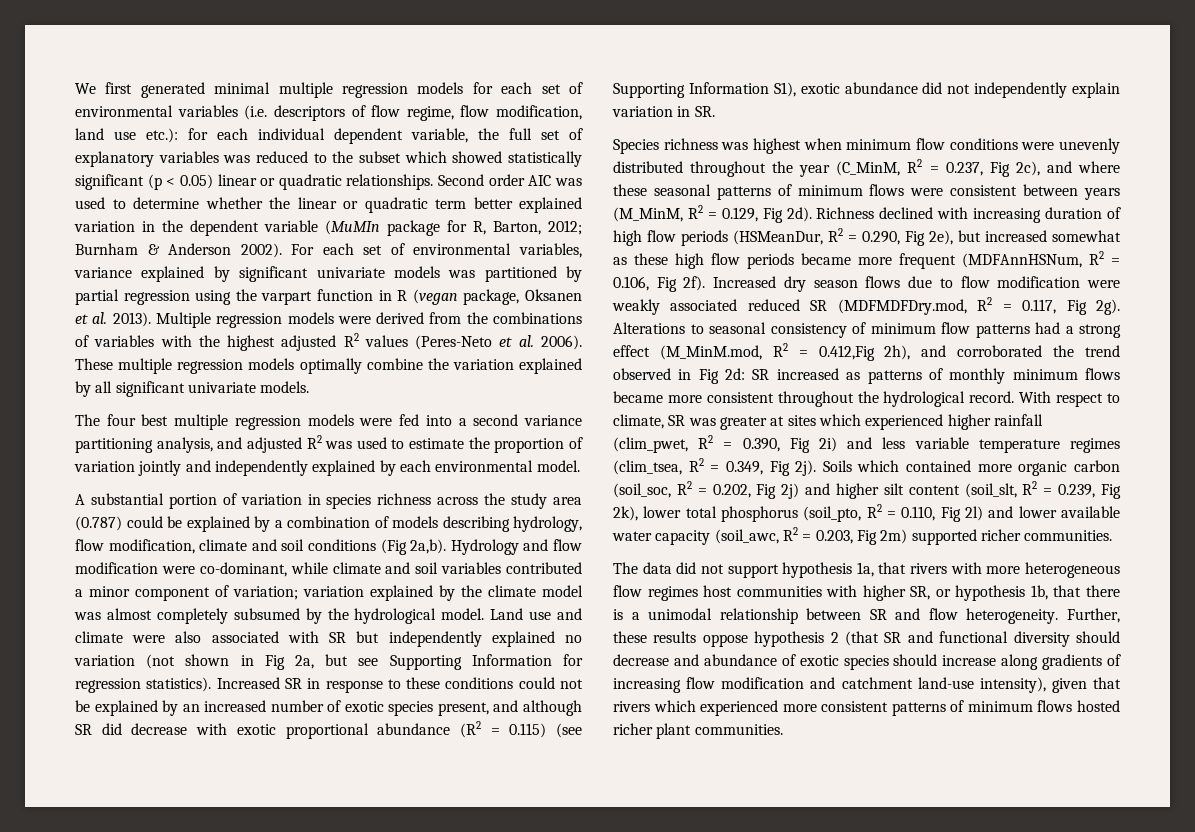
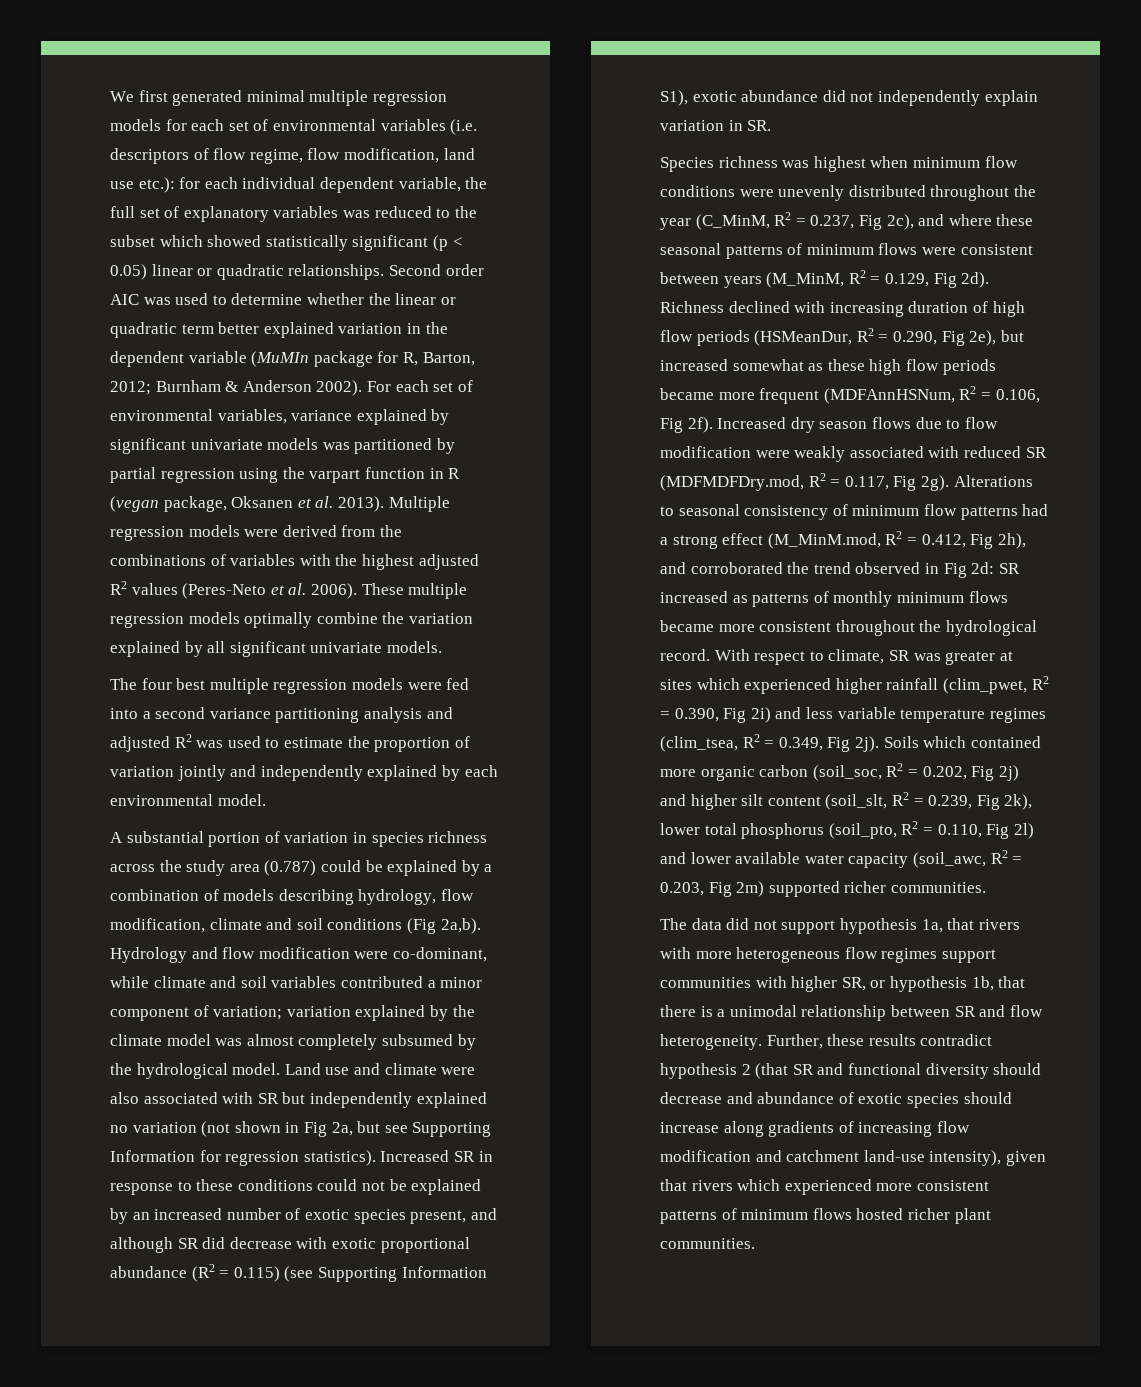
- The four best multiple regression models were fed into a second variance partitioning analysis, and adjusted R2 was used to estimate the proportion of variation jointly and independently explained by each environmental model.
+ The four best multiple regression models were fed into a second variance partitioning analysis and adjusted R2 was used to estimate the proportion of variation jointly and independently explained by each environmental model.
- Increased dry season flows due to flow modification were weakly associated reduced SR (MDFMDFDry.mod, R2 = 0.117, Fig 2g).
+ Increased dry season flows due to flow modification were weakly associated with reduced SR (MDFMDFDry.mod, R2 = 0.117, Fig 2g).
- Alterations to seasonal consistency of minimum flow patterns had a strong effect (M_MinM.mod, R2 = 0.412,Fig 2h), and corroborated the trend observed in Fig 2d: SR increased as patterns of monthly minimum flows became more consistent throughout the hydrological record.
+ Alterations to seasonal consistency of minimum flow patterns had a strong effect (M_MinM.mod, R2 = 0.412, Fig 2h), and corroborated the trend observed in Fig 2d: SR increased as patterns of monthly minimum flows became more consistent throughout the hydrological record.
- The data did not support hypothesis 1a, that rivers with more heterogeneous flow regimes host communities with higher SR, or hypothesis 1b, that there is a unimodal relationship between SR and flow heterogeneity.
+ The data did not support hypothesis 1a, that rivers with more heterogeneous flow regimes support communities with higher SR, or hypothesis 1b, that there is a unimodal relationship between SR and flow heterogeneity.
- Further, these results oppose hypothesis 2 (that SR and functional diversity should decrease and abundance of exotic species should increase along gradients of increasing flow modification and catchment land-use intensity), given that rivers which experienced more consistent patterns of minimum flows hosted richer plant communities.
+ Further, these results contradict hypothesis 2 (that SR and functional diversity should decrease and abundance of exotic species should increase along gradients of increasing flow modification and catchment land-use intensity), given that rivers which experienced more consistent patterns of minimum flows hosted richer plant communities.

